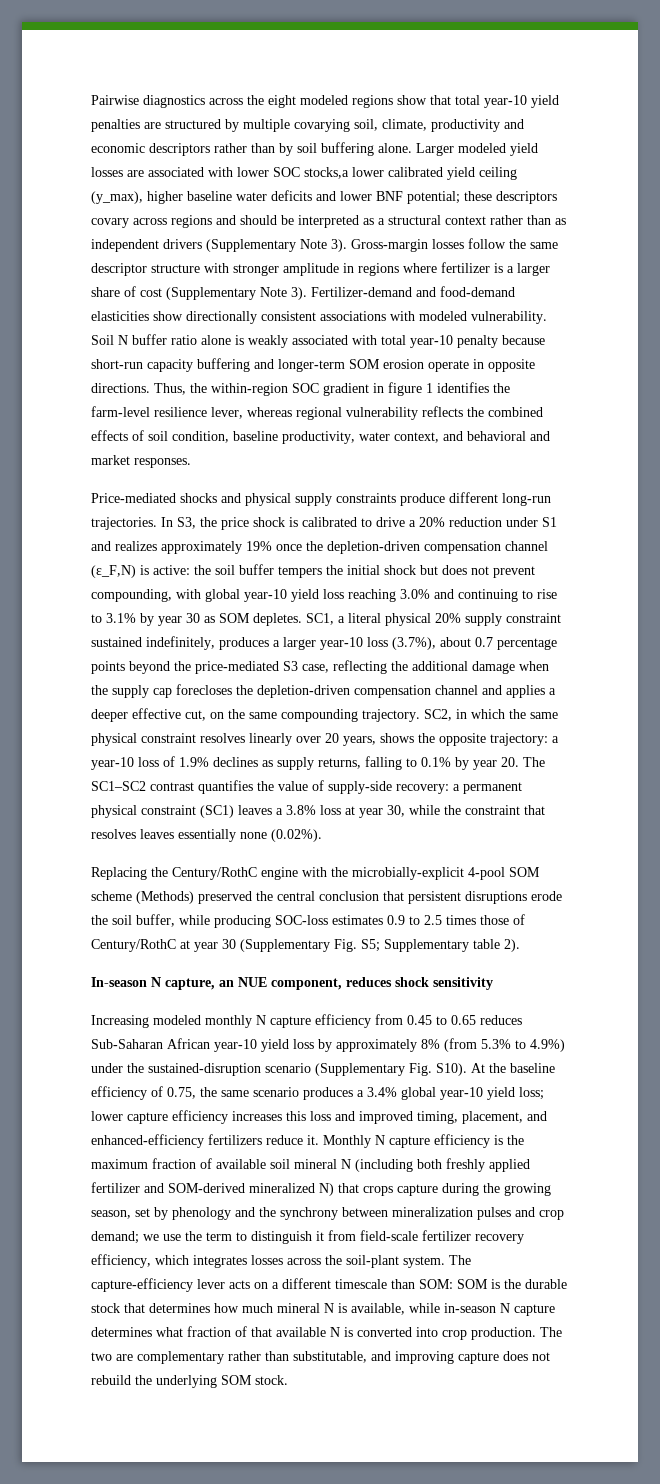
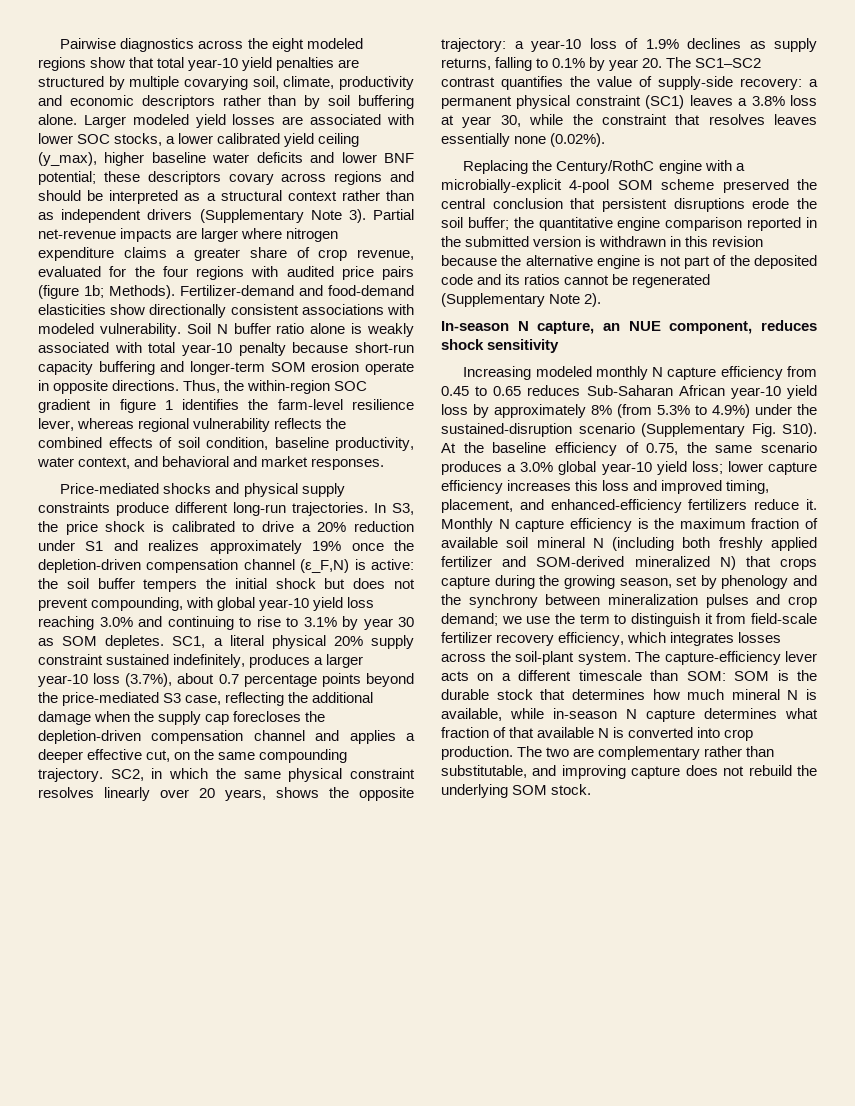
- Larger modeled yield losses are associated with lower SOC stocks,a lower calibrated yield ceiling (y_max), higher baseline water deficits and lower BNF potential; these descriptors covary across regions and should be interpreted as a structural context rather than as independent drivers (Supplementary Note 3).
+ Larger modeled yield losses are associated with lower SOC stocks, a lower calibrated yield ceiling (y_max), higher baseline water deficits and lower BNF potential; these descriptors covary across regions and should be interpreted as a structural context rather than as independent drivers (Supplementary Note 3).
- Gross-margin losses follow the same descriptor structure with stronger amplitude in regions where fertilizer is a larger share of cost (Supplementary Note 3).
+ Partial net-revenue impacts are larger where nitrogen expenditure claims a greater share of crop revenue, evaluated for the four regions with audited price pairs (figure 1b; Methods).
- Replacing the Century/RothC engine with the microbially-explicit 4-pool SOM scheme (Methods) preserved the central conclusion that persistent disruptions erode the soil buffer, while producing SOC-loss estimates 0.9 to 2.5 times those of Century/RothC at year 30 (Supplementary Fig. S5; Supplementary table 2).
+ Replacing the Century/RothC engine with a microbially-explicit 4-pool SOM scheme preserved the central conclusion that persistent disruptions erode the soil buffer; the quantitative engine comparison reported in the submitted version is withdrawn in this revision because the alternative engine is not part of the deposited code and its ratios cannot be regenerated (Supplementary Note 2).
- At the baseline efficiency of 0.75, the same scenario produces a 3.4% global year-10 yield loss; lower capture efficiency increases this loss and improved timing, placement, and enhanced-efficiency fertilizers reduce it.
+ At the baseline efficiency of 0.75, the same scenario produces a 3.0% global year-10 yield loss; lower capture efficiency increases this loss and improved timing, placement, and enhanced-efficiency fertilizers reduce it.

